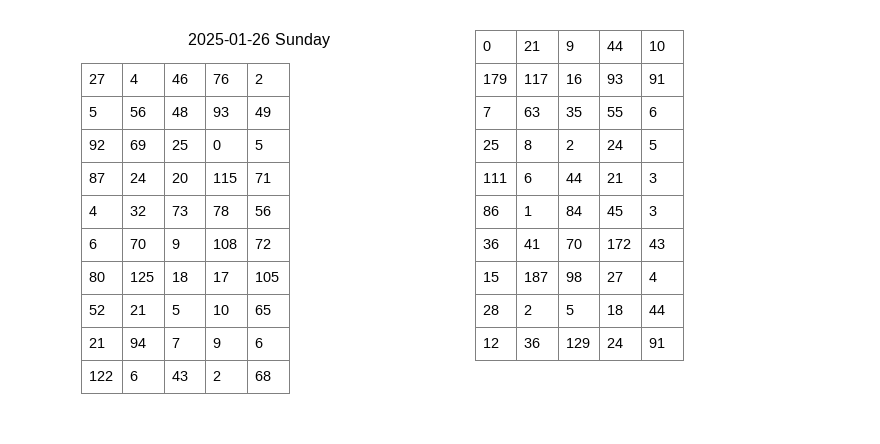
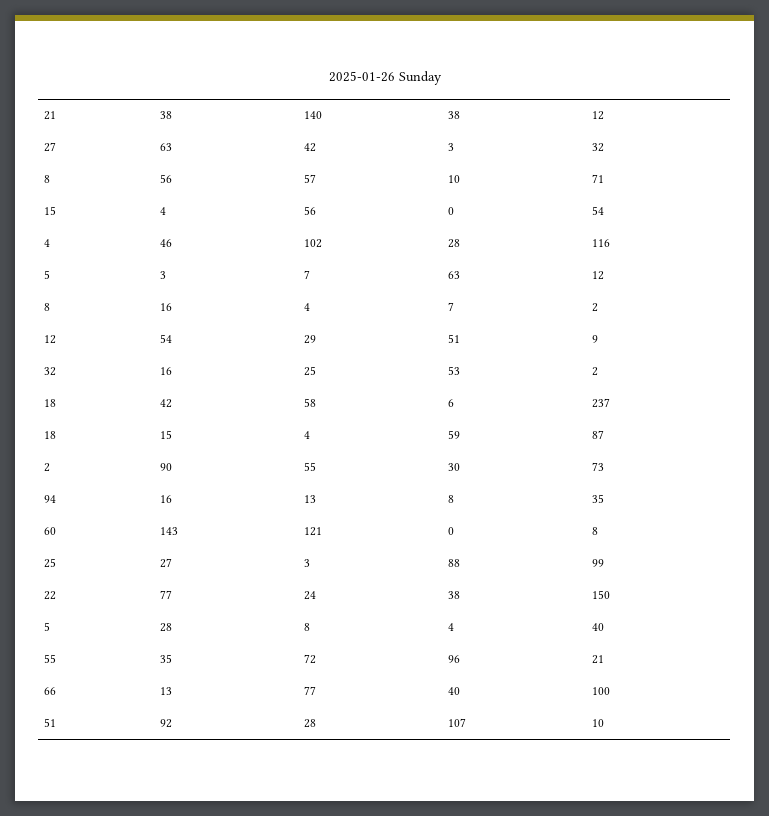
- 27 | 4 | 46 | 76 | 2
- 5 | 56 | 48 | 93 | 49
- 92 | 69 | 25 | 0 | 5
- 87 | 24 | 20 | 115 | 71
- 4 | 32 | 73 | 78 | 56
- 6 | 70 | 9 | 108 | 72
- 80 | 125 | 18 | 17 | 105
- 52 | 21 | 5 | 10 | 65
- 21 | 94 | 7 | 9 | 6
- 122 | 6 | 43 | 2 | 68
- 0 | 21 | 9 | 44 | 10
- 179 | 117 | 16 | 93 | 91
- 7 | 63 | 35 | 55 | 6
- 25 | 8 | 2 | 24 | 5
- 111 | 6 | 44 | 21 | 3
- 86 | 1 | 84 | 45 | 3
- 36 | 41 | 70 | 172 | 43
- 15 | 187 | 98 | 27 | 4
- 28 | 2 | 5 | 18 | 44
- 12 | 36 | 129 | 24 | 91
+ 21 | 38 | 140 | 38 | 12
+ 27 | 63 | 42 | 3 | 32
+ 8 | 56 | 57 | 10 | 71
+ 15 | 4 | 56 | 0 | 54
+ 4 | 46 | 102 | 28 | 116
+ 5 | 3 | 7 | 63 | 12
+ 8 | 16 | 4 | 7 | 2
+ 12 | 54 | 29 | 51 | 9
+ 32 | 16 | 25 | 53 | 2
+ 18 | 42 | 58 | 6 | 237
+ 18 | 15 | 4 | 59 | 87
+ 2 | 90 | 55 | 30 | 73
+ 94 | 16 | 13 | 8 | 35
+ 60 | 143 | 121 | 0 | 8
+ 25 | 27 | 3 | 88 | 99
+ 22 | 77 | 24 | 38 | 150
+ 5 | 28 | 8 | 4 | 40
+ 55 | 35 | 72 | 96 | 21
+ 66 | 13 | 77 | 40 | 100
+ 51 | 92 | 28 | 107 | 10

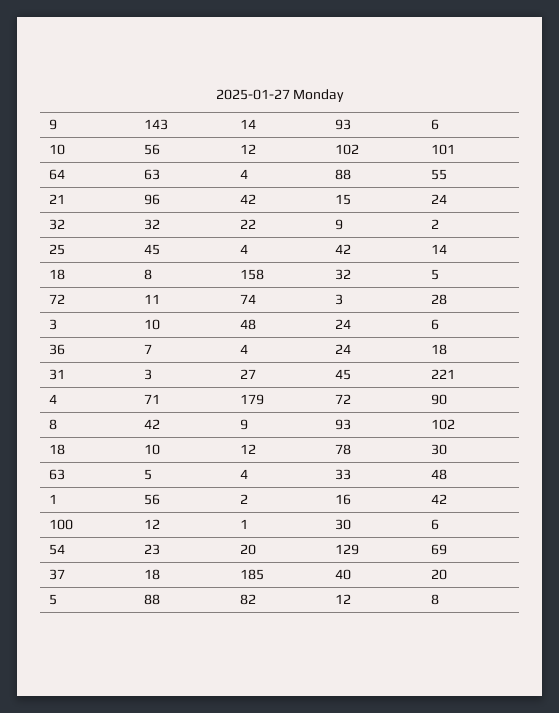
- 2025-01-26 Sunday
- 21 | 38 | 140 | 38 | 12
- 27 | 63 | 42 | 3 | 32
- 8 | 56 | 57 | 10 | 71
- 15 | 4 | 56 | 0 | 54
- 4 | 46 | 102 | 28 | 116
- 5 | 3 | 7 | 63 | 12
- 8 | 16 | 4 | 7 | 2
- 12 | 54 | 29 | 51 | 9
- 32 | 16 | 25 | 53 | 2
- 18 | 42 | 58 | 6 | 237
- 18 | 15 | 4 | 59 | 87
- 2 | 90 | 55 | 30 | 73
- 94 | 16 | 13 | 8 | 35
- 60 | 143 | 121 | 0 | 8
- 25 | 27 | 3 | 88 | 99
- 22 | 77 | 24 | 38 | 150
- 5 | 28 | 8 | 4 | 40
- 55 | 35 | 72 | 96 | 21
- 66 | 13 | 77 | 40 | 100
- 51 | 92 | 28 | 107 | 10
+ 2025-01-27 Monday
+ 9 | 143 | 14 | 93 | 6
+ 10 | 56 | 12 | 102 | 101
+ 64 | 63 | 4 | 88 | 55
+ 21 | 96 | 42 | 15 | 24
+ 32 | 32 | 22 | 9 | 2
+ 25 | 45 | 4 | 42 | 14
+ 18 | 8 | 158 | 32 | 5
+ 72 | 11 | 74 | 3 | 28
+ 3 | 10 | 48 | 24 | 6
+ 36 | 7 | 4 | 24 | 18
+ 31 | 3 | 27 | 45 | 221
+ 4 | 71 | 179 | 72 | 90
+ 8 | 42 | 9 | 93 | 102
+ 18 | 10 | 12 | 78 | 30
+ 63 | 5 | 4 | 33 | 48
+ 1 | 56 | 2 | 16 | 42
+ 100 | 12 | 1 | 30 | 6
+ 54 | 23 | 20 | 129 | 69
+ 37 | 18 | 185 | 40 | 20
+ 5 | 88 | 82 | 12 | 8

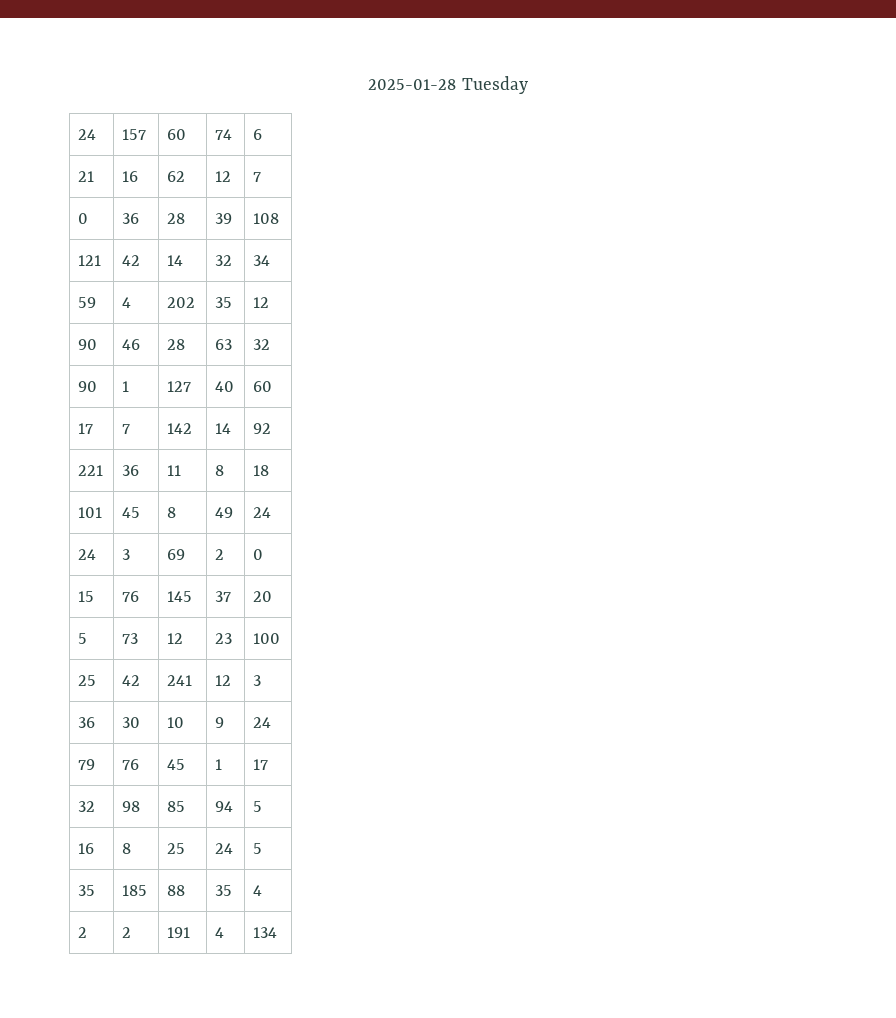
- 2025-01-27 Monday
- 9 | 143 | 14 | 93 | 6
- 10 | 56 | 12 | 102 | 101
- 64 | 63 | 4 | 88 | 55
- 21 | 96 | 42 | 15 | 24
- 32 | 32 | 22 | 9 | 2
- 25 | 45 | 4 | 42 | 14
- 18 | 8 | 158 | 32 | 5
- 72 | 11 | 74 | 3 | 28
- 3 | 10 | 48 | 24 | 6
- 36 | 7 | 4 | 24 | 18
- 31 | 3 | 27 | 45 | 221
- 4 | 71 | 179 | 72 | 90
- 8 | 42 | 9 | 93 | 102
- 18 | 10 | 12 | 78 | 30
- 63 | 5 | 4 | 33 | 48
- 1 | 56 | 2 | 16 | 42
- 100 | 12 | 1 | 30 | 6
- 54 | 23 | 20 | 129 | 69
- 37 | 18 | 185 | 40 | 20
+ 2025-01-28 Tuesday
+ 24 | 157 | 60 | 74 | 6
+ 21 | 16 | 62 | 12 | 7
+ 0 | 36 | 28 | 39 | 108
+ 121 | 42 | 14 | 32 | 34
+ 59 | 4 | 202 | 35 | 12
+ 90 | 46 | 28 | 63 | 32
+ 90 | 1 | 127 | 40 | 60
+ 17 | 7 | 142 | 14 | 92
+ 221 | 36 | 11 | 8 | 18
+ 101 | 45 | 8 | 49 | 24
+ 24 | 3 | 69 | 2 | 0
+ 15 | 76 | 145 | 37 | 20
- 5 | 88 | 82 | 12 | 8
+ 5 | 73 | 12 | 23 | 100
+ 25 | 42 | 241 | 12 | 3
+ 36 | 30 | 10 | 9 | 24
+ 79 | 76 | 45 | 1 | 17
+ 32 | 98 | 85 | 94 | 5
+ 16 | 8 | 25 | 24 | 5
+ 35 | 185 | 88 | 35 | 4
+ 2 | 2 | 191 | 4 | 134

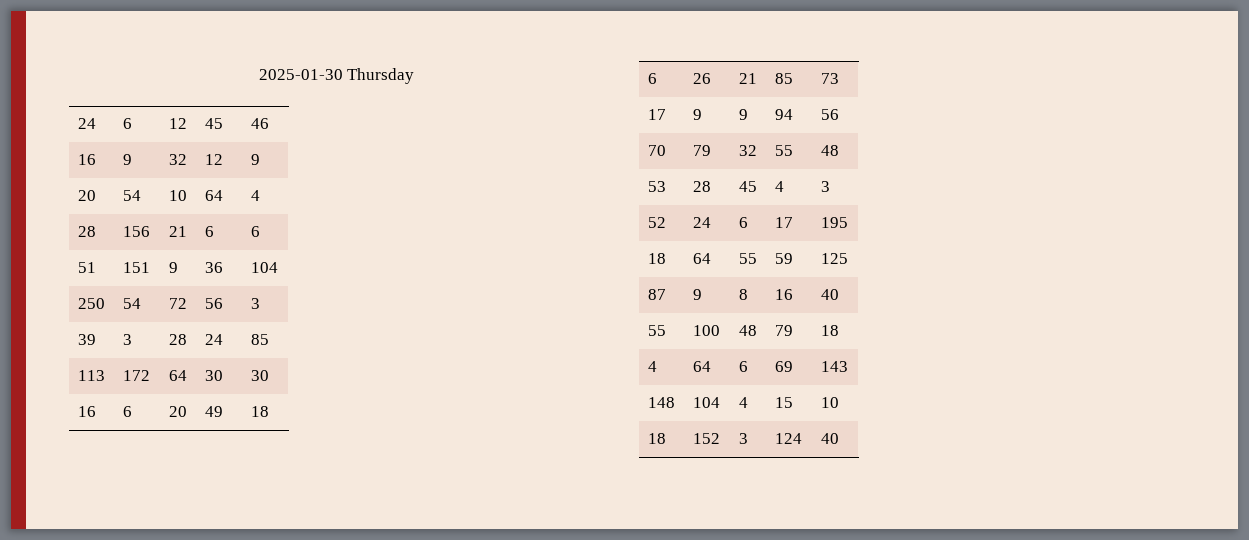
- 2025-01-28 Tuesday
- 24 | 157 | 60 | 74 | 6
- 21 | 16 | 62 | 12 | 7
- 0 | 36 | 28 | 39 | 108
- 121 | 42 | 14 | 32 | 34
- 59 | 4 | 202 | 35 | 12
- 90 | 46 | 28 | 63 | 32
- 90 | 1 | 127 | 40 | 60
- 17 | 7 | 142 | 14 | 92
- 221 | 36 | 11 | 8 | 18
- 101 | 45 | 8 | 49 | 24
- 24 | 3 | 69 | 2 | 0
- 15 | 76 | 145 | 37 | 20
- 5 | 73 | 12 | 23 | 100
- 25 | 42 | 241 | 12 | 3
- 36 | 30 | 10 | 9 | 24
- 79 | 76 | 45 | 1 | 17
- 32 | 98 | 85 | 94 | 5
- 16 | 8 | 25 | 24 | 5
- 35 | 185 | 88 | 35 | 4
- 2 | 2 | 191 | 4 | 134
+ 2025-01-30 Thursday
+ 24 | 6 | 12 | 45 | 46
+ 16 | 9 | 32 | 12 | 9
+ 20 | 54 | 10 | 64 | 4
+ 28 | 156 | 21 | 6 | 6
+ 51 | 151 | 9 | 36 | 104
+ 250 | 54 | 72 | 56 | 3
+ 39 | 3 | 28 | 24 | 85
+ 113 | 172 | 64 | 30 | 30
+ 16 | 6 | 20 | 49 | 18
+ 6 | 26 | 21 | 85 | 73
+ 17 | 9 | 9 | 94 | 56
+ 70 | 79 | 32 | 55 | 48
+ 53 | 28 | 45 | 4 | 3
+ 52 | 24 | 6 | 17 | 195
+ 18 | 64 | 55 | 59 | 125
+ 87 | 9 | 8 | 16 | 40
+ 55 | 100 | 48 | 79 | 18
+ 4 | 64 | 6 | 69 | 143
+ 148 | 104 | 4 | 15 | 10
+ 18 | 152 | 3 | 124 | 40

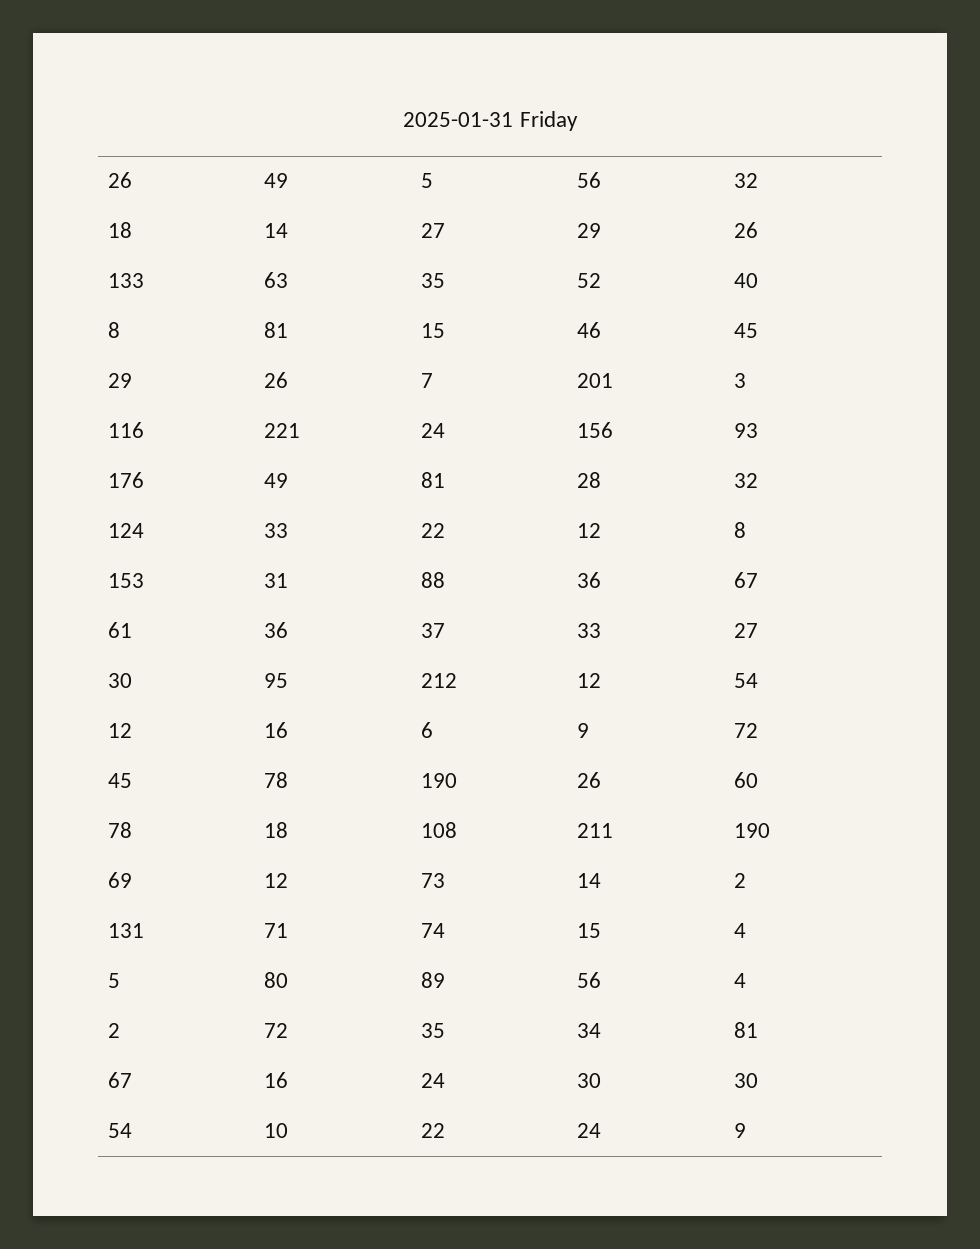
- 2025-01-30 Thursday
- 24 | 6 | 12 | 45 | 46
- 16 | 9 | 32 | 12 | 9
- 20 | 54 | 10 | 64 | 4
- 28 | 156 | 21 | 6 | 6
- 51 | 151 | 9 | 36 | 104
- 250 | 54 | 72 | 56 | 3
- 39 | 3 | 28 | 24 | 85
- 113 | 172 | 64 | 30 | 30
- 16 | 6 | 20 | 49 | 18
- 6 | 26 | 21 | 85 | 73
- 17 | 9 | 9 | 94 | 56
- 70 | 79 | 32 | 55 | 48
- 53 | 28 | 45 | 4 | 3
- 52 | 24 | 6 | 17 | 195
- 18 | 64 | 55 | 59 | 125
- 87 | 9 | 8 | 16 | 40
- 55 | 100 | 48 | 79 | 18
- 4 | 64 | 6 | 69 | 143
- 148 | 104 | 4 | 15 | 10
- 18 | 152 | 3 | 124 | 40
+ 2025-01-31 Friday
+ 26 | 49 | 5 | 56 | 32
+ 18 | 14 | 27 | 29 | 26
+ 133 | 63 | 35 | 52 | 40
+ 8 | 81 | 15 | 46 | 45
+ 29 | 26 | 7 | 201 | 3
+ 116 | 221 | 24 | 156 | 93
+ 176 | 49 | 81 | 28 | 32
+ 124 | 33 | 22 | 12 | 8
+ 153 | 31 | 88 | 36 | 67
+ 61 | 36 | 37 | 33 | 27
+ 30 | 95 | 212 | 12 | 54
+ 12 | 16 | 6 | 9 | 72
+ 45 | 78 | 190 | 26 | 60
+ 78 | 18 | 108 | 211 | 190
+ 69 | 12 | 73 | 14 | 2
+ 131 | 71 | 74 | 15 | 4
+ 5 | 80 | 89 | 56 | 4
+ 2 | 72 | 35 | 34 | 81
+ 67 | 16 | 24 | 30 | 30
+ 54 | 10 | 22 | 24 | 9

